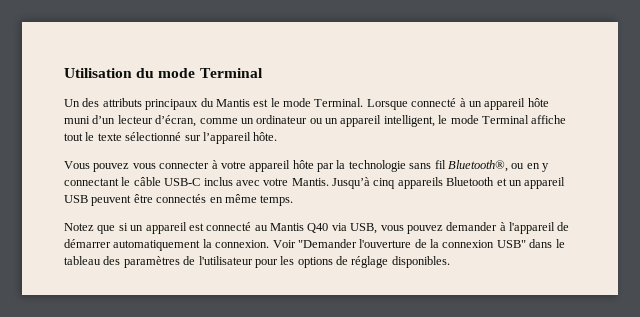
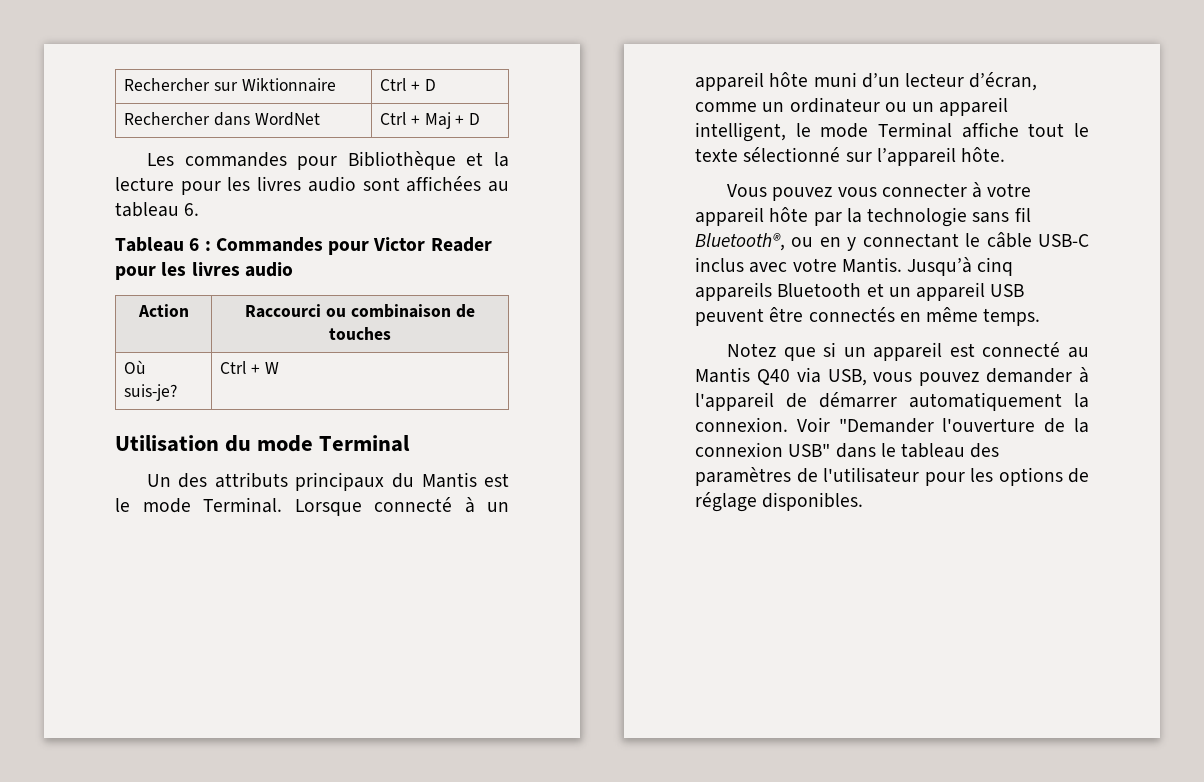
+ Rechercher sur Wiktionnaire | Ctrl + D
+ Rechercher dans WordNet | Ctrl + Maj + D
+ Les commandes pour Bibliothèque et la lecture pour les livres audio sont affichées au tableau 6.
+ Tableau 6 : Commandes pour Victor Reader pour les livres audio
+ Action | Raccourci ou combinaison de touches
+ Où suis-je? | Ctrl + W

